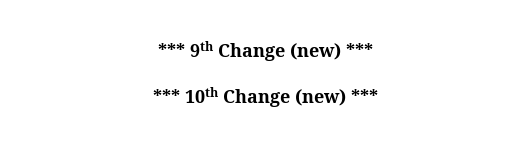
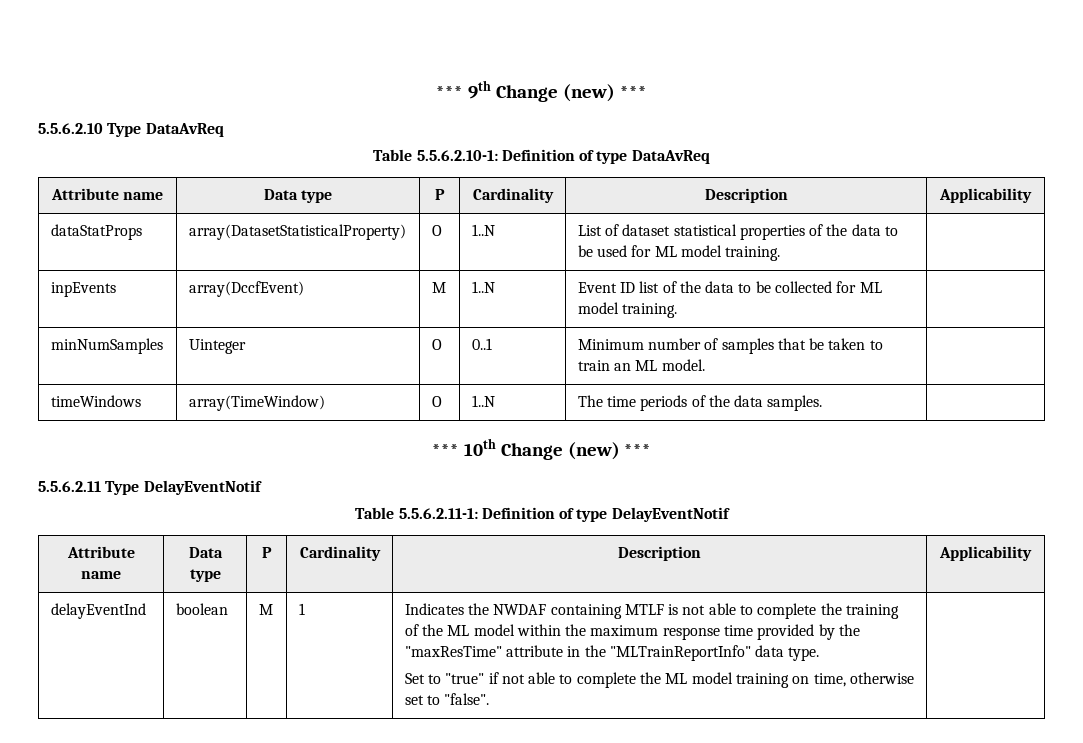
+ 5.5.6.2.10 Type DataAvReq
+ Table 5.5.6.2.10-1: Definition of type DataAvReq
+ Attribute name | Data type | P | Cardinality | Description | Applicability
+ dataStatProps | array(DatasetStatisticalProperty) | O | 1..N | List of dataset statistical properties of the data to be used for ML model training. |
+ inpEvents | array(DccfEvent) | M | 1..N | Event ID list of the data to be collected for ML model training. |
+ minNumSamples | Uinteger | O | 0..1 | Minimum number of samples that be taken to train an ML model. |
+ timeWindows | array(TimeWindow) | O | 1..N | The time periods of the data samples. |
+ 5.5.6.2.11 Type DelayEventNotif
+ Table 5.5.6.2.11-1: Definition of type DelayEventNotif
+ Attribute name | Data type | P | Cardinality | Description | Applicability
+ delayEventInd | boolean | M | 1 | Indicates the NWDAF containing MTLF is not able to complete the training of the ML model within the maximum response time provided by the "maxResTime" attribute in the "MLTrainReportInfo" data type.
+ Set to "true" if not able to complete the ML model training on time, otherwise set to "false".

